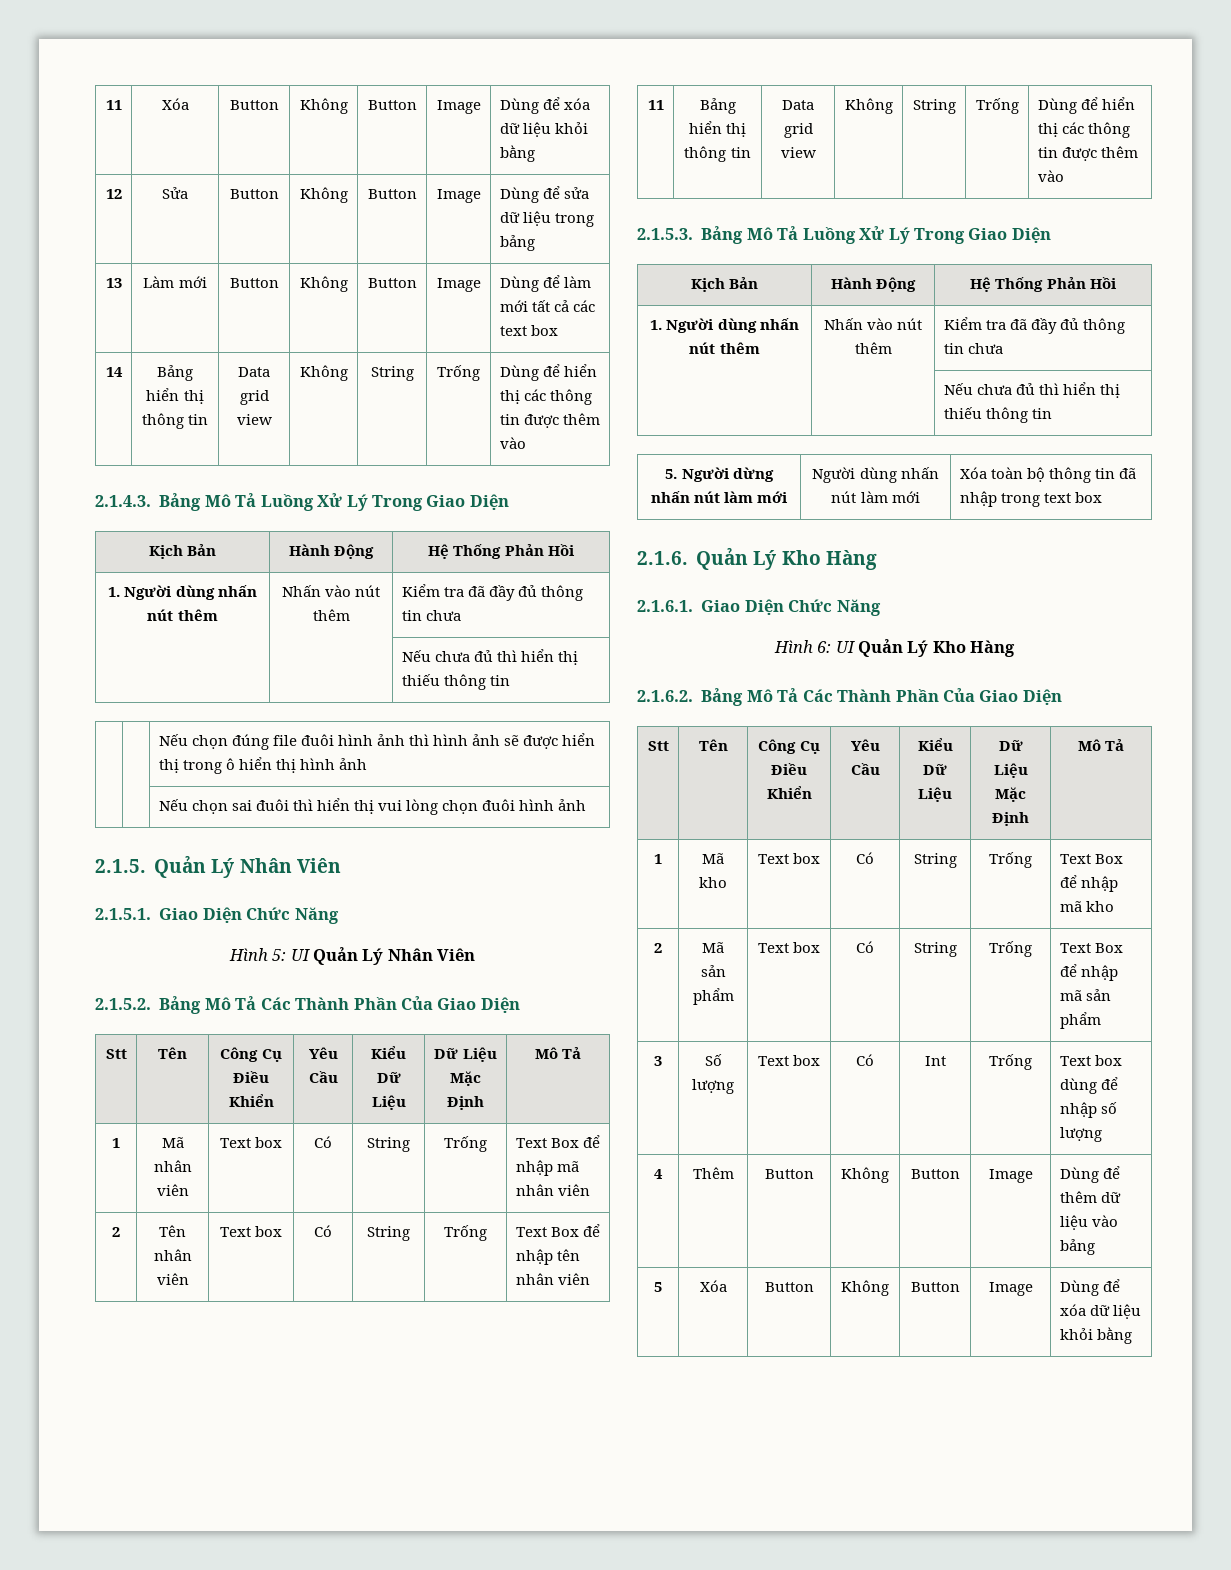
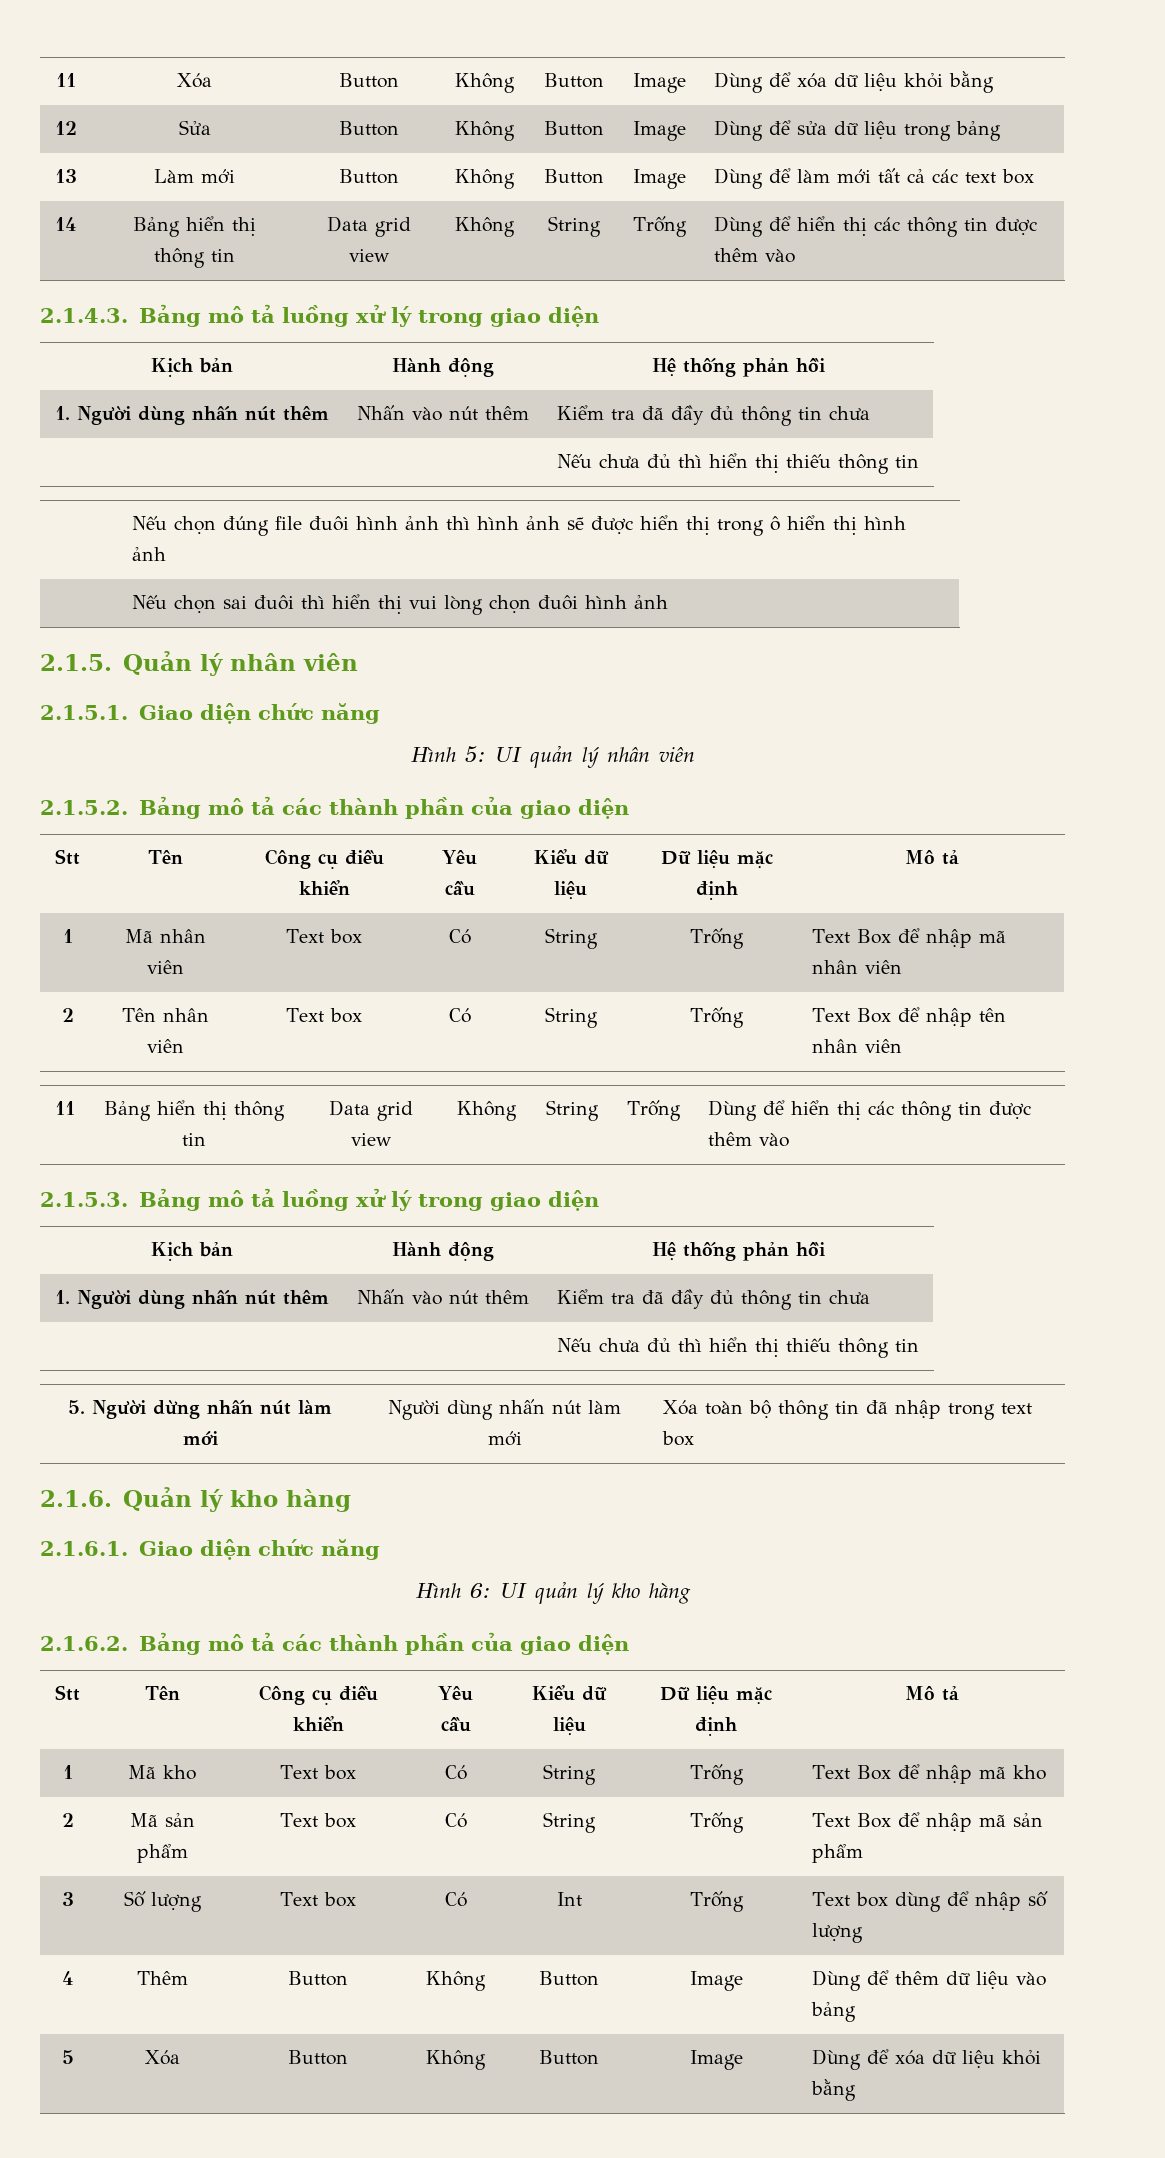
- 2.1.4.3. Bảng Mô Tả Luồng Xử Lý Trong Giao Diện
- Kịch Bản | Hành Động | Hệ Thống Phản Hồi
+ 2.1.4.3. Bảng mô tả luồng xử lý trong giao diện
+ Kịch bản | Hành động | Hệ thống phản hồi
- 2.1.5. Quản Lý Nhân Viên
+ 2.1.5. Quản lý nhân viên
- 2.1.5.1. Giao Diện Chức Năng
+ 2.1.5.1. Giao diện chức năng
- Hình 5: UI Quản Lý Nhân Viên
- 2.1.5.2. Bảng Mô Tả Các Thành Phần Của Giao Diện
- Stt | Tên | Công Cụ Điều Khiển | Yêu Cầu | Kiểu Dữ Liệu | Dữ Liệu Mặc Định | Mô Tả
+ Hình 5: UI quản lý nhân viên
+ 2.1.5.2. Bảng mô tả các thành phần của giao diện
+ Stt | Tên | Công cụ điều khiển | Yêu cầu | Kiểu dữ liệu | Dữ liệu mặc định | Mô tả
- 2.1.5.3. Bảng Mô Tả Luồng Xử Lý Trong Giao Diện
- Kịch Bản | Hành Động | Hệ Thống Phản Hồi
+ 2.1.5.3. Bảng mô tả luồng xử lý trong giao diện
+ Kịch bản | Hành động | Hệ thống phản hồi
- 2.1.6. Quản Lý Kho Hàng
+ 2.1.6. Quản lý kho hàng
- 2.1.6.1. Giao Diện Chức Năng
+ 2.1.6.1. Giao diện chức năng
- Hình 6: UI Quản Lý Kho Hàng
- 2.1.6.2. Bảng Mô Tả Các Thành Phần Của Giao Diện
- Stt | Tên | Công Cụ Điều Khiển | Yêu Cầu | Kiểu Dữ Liệu | Dữ Liệu Mặc Định | Mô Tả
+ Hình 6: UI quản lý kho hàng
+ 2.1.6.2. Bảng mô tả các thành phần của giao diện
+ Stt | Tên | Công cụ điều khiển | Yêu cầu | Kiểu dữ liệu | Dữ liệu mặc định | Mô tả

